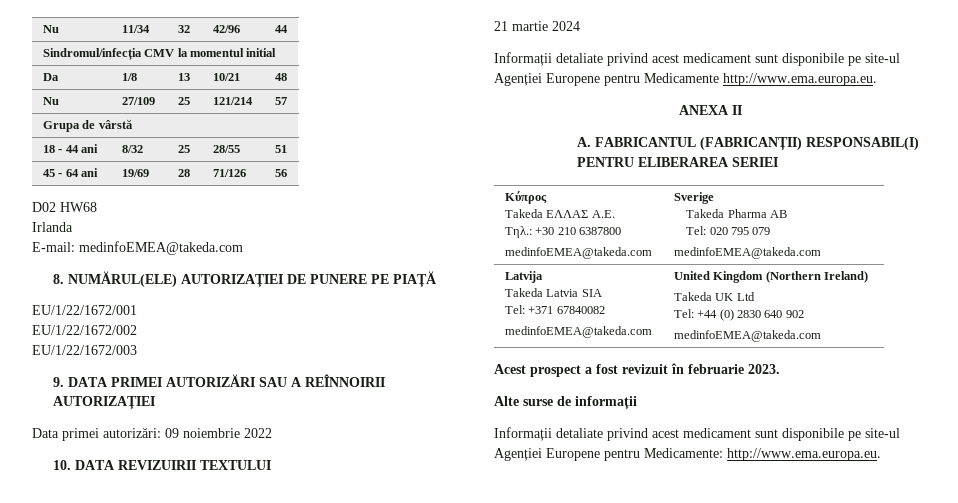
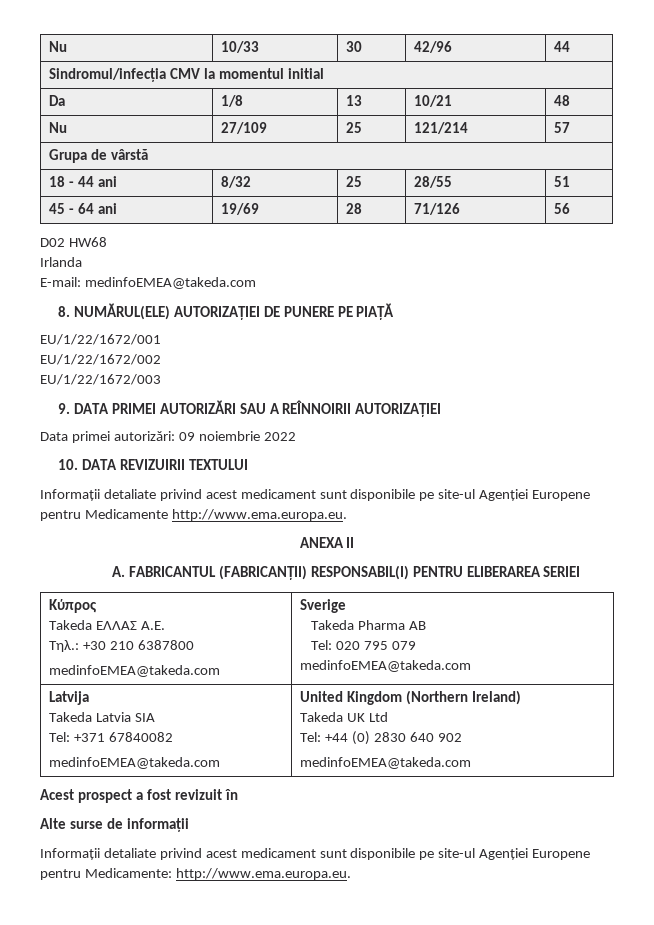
- Nu | 11/34 | 32 | 42/96 | 44
+ Nu | 10/33 | 30 | 42/96 | 44
- 21 martie 2024
- Acest prospect a fost revizuit în februarie 2023.
+ Acest prospect a fost revizuit în

